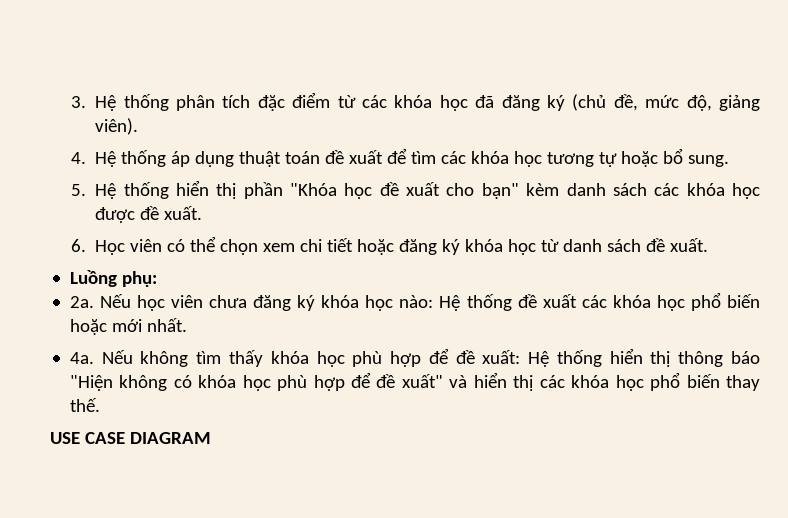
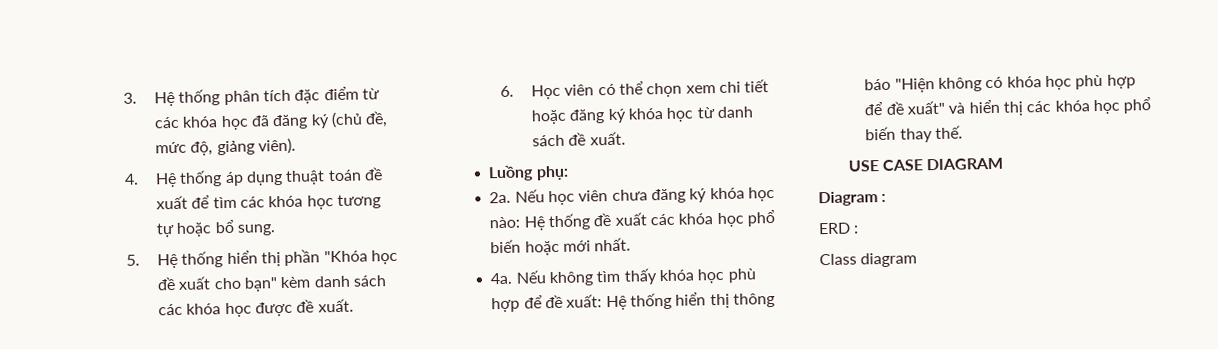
+ Diagram :
+ ERD :
+ Class diagram

